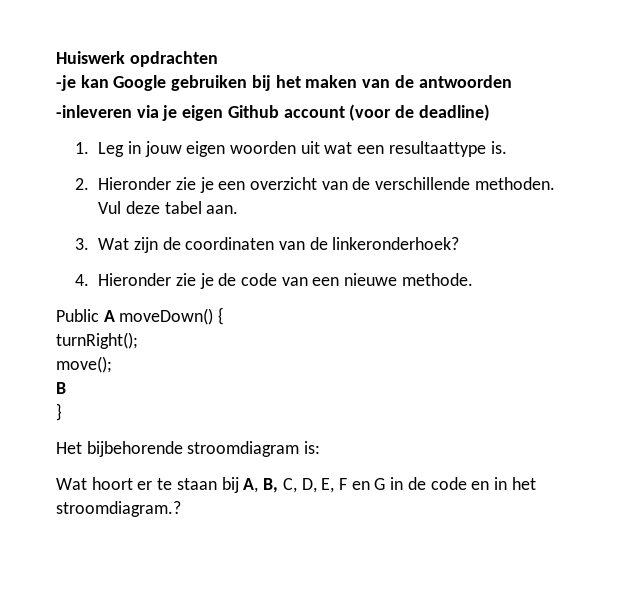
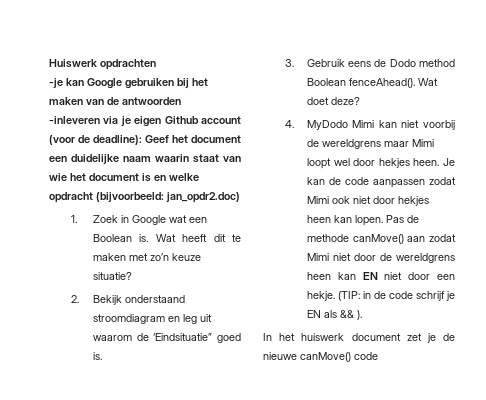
- -inleveren via je eigen Github account (voor de deadline)
- 1. Leg in jouw eigen woorden uit wat een resultaattype is.
- 2. Hieronder zie je een overzicht van de verschillende methoden. Vul deze tabel aan.
- 3. Wat zijn de coordinaten van de linkeronderhoek?
- 4. Hieronder zie je de code van een nieuwe methode.
- Public A moveDown() {
- turnRight();
- move();
- B
- }
- Het bijbehorende stroomdiagram is:
- Wat hoort er te staan bij A, B, C, D, E, F en G in de code en in het stroomdiagram.?
+ -inleveren via je eigen Github account (voor de deadline): Geef het document een duidelijke naam waarin staat van wie het document is en welke opdracht (bijvoorbeeld: jan_opdr2.doc)
+ 1. Zoek in Google wat een Boolean is. Wat heeft dit te maken met zo’n keuze situatie?
+ 2. Bekijk onderstaand stroomdiagram en leg uit waarom de ‘Eindsituatie” goed is.
+ 3. Gebruik eens de Dodo method Boolean fenceAhead(). Wat doet deze?
+ 4. MyDodo Mimi kan niet voorbij de wereldgrens maar Mimi loopt wel door hekjes heen. Je kan de code aanpassen zodat Mimi ook niet door hekjes heen kan lopen. Pas de methode canMove() aan zodat Mimi niet door de wereldgrens heen kan EN niet door een hekje. (TIP: in de code schrijf je EN als && ).
+ In het huiswerk document zet je de nieuwe canMove() code

